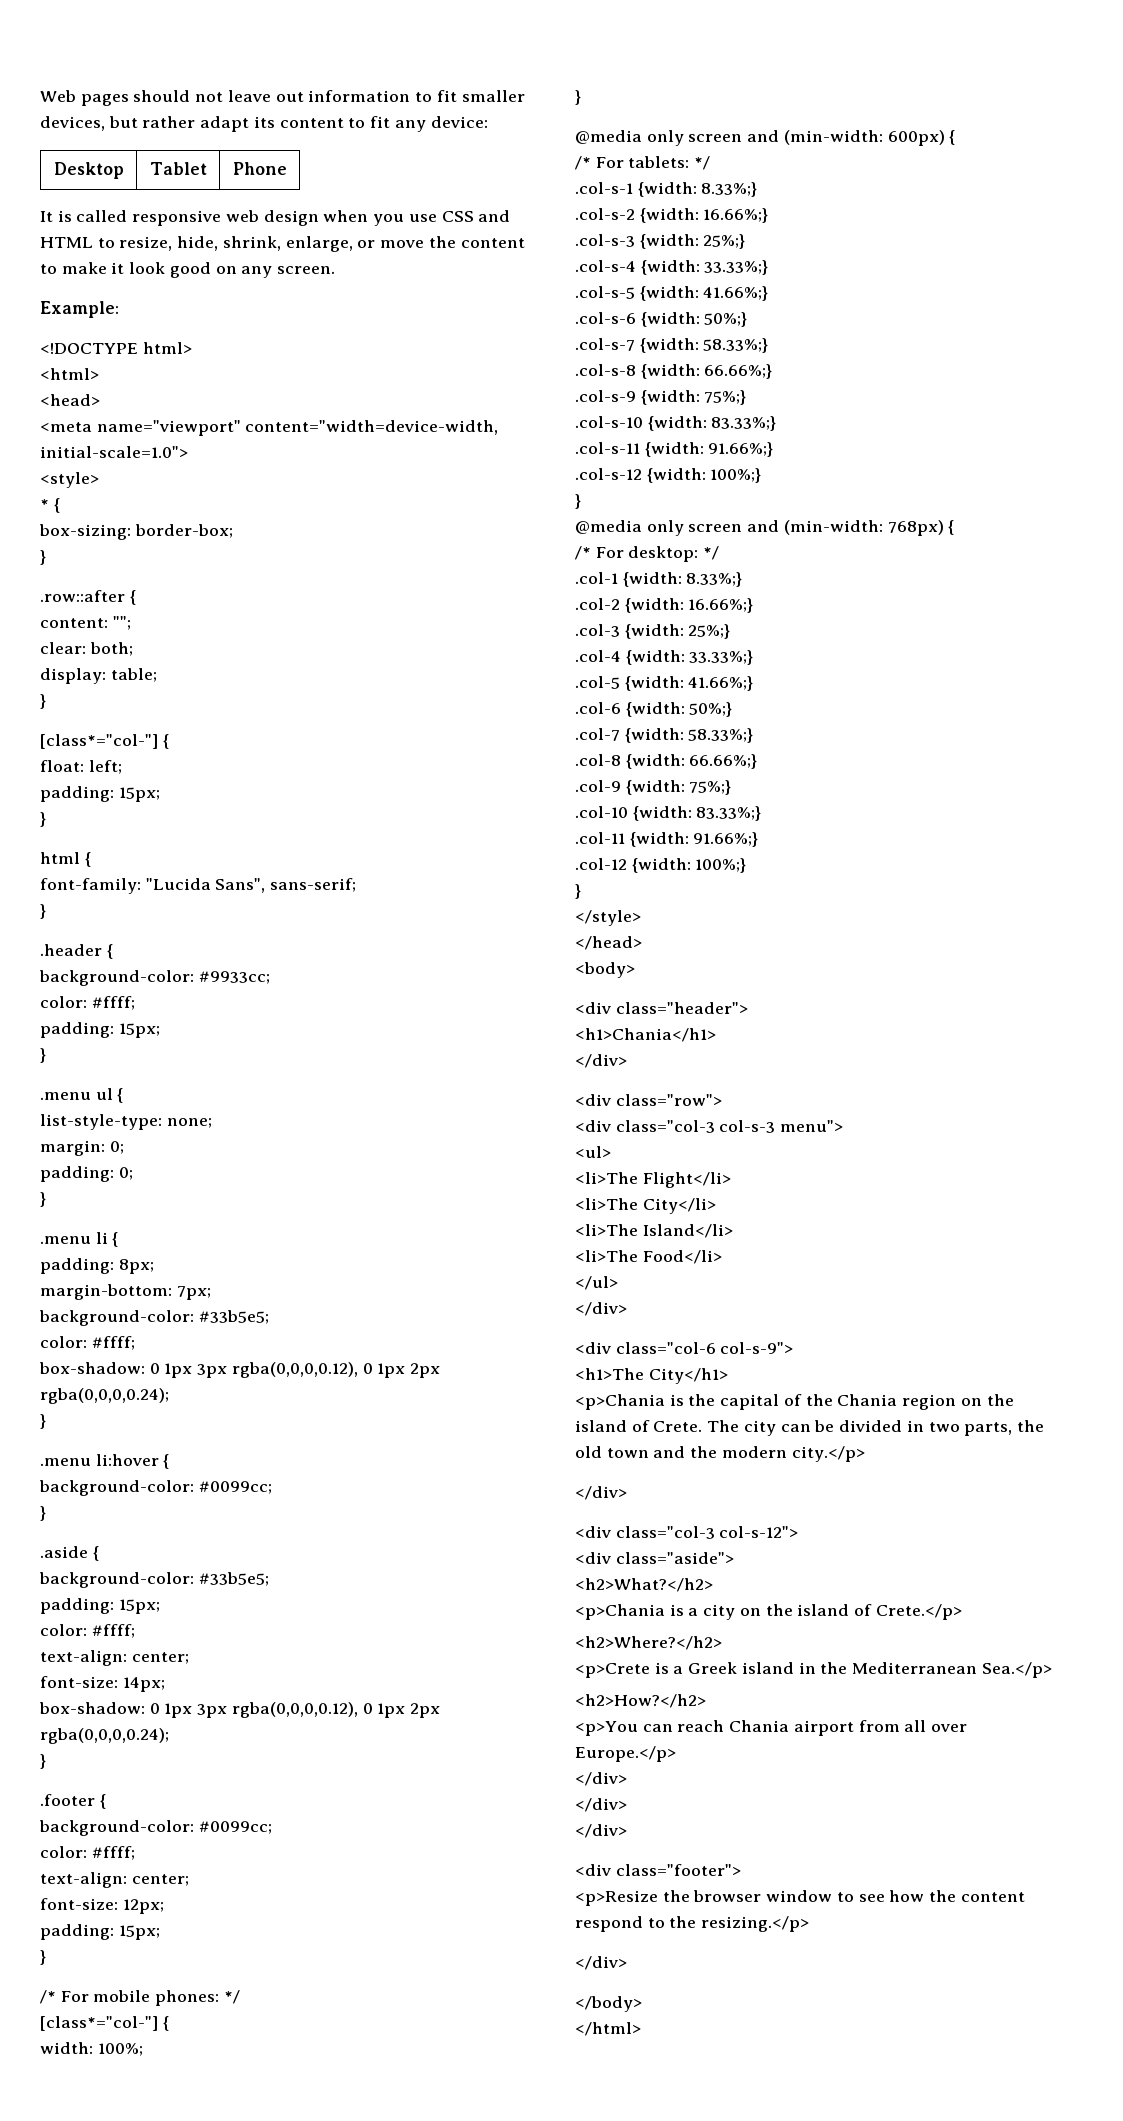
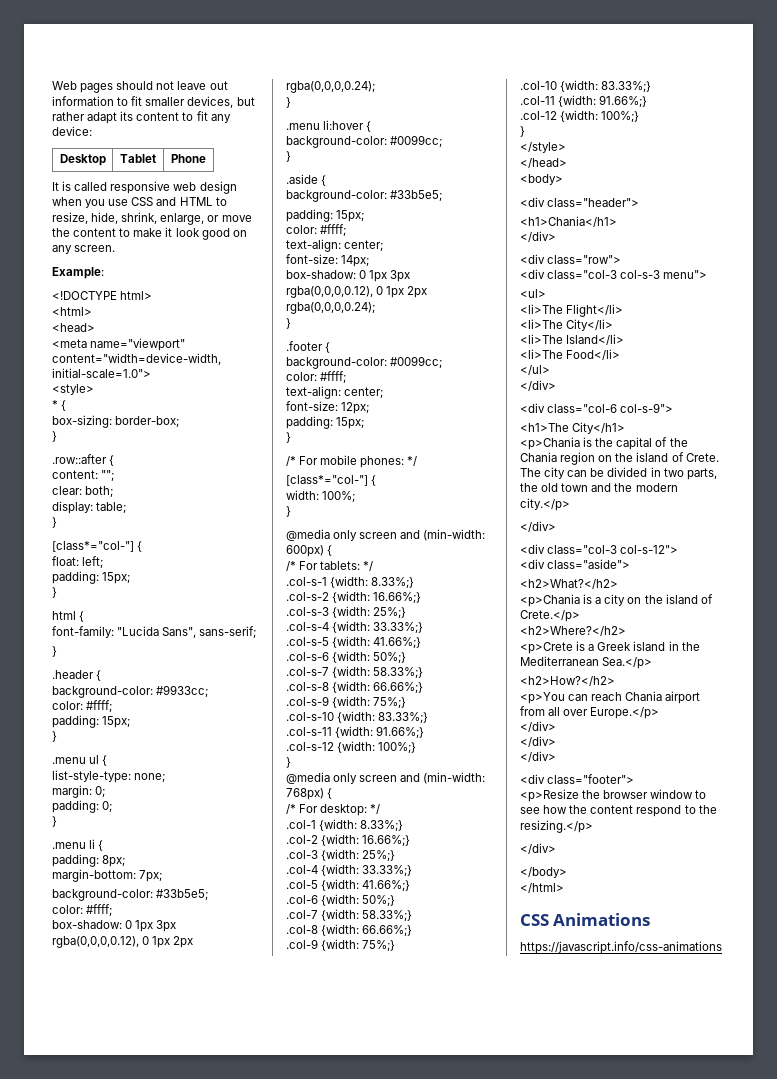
+ CSS Animations
+ https://javascript.info/css-animations

